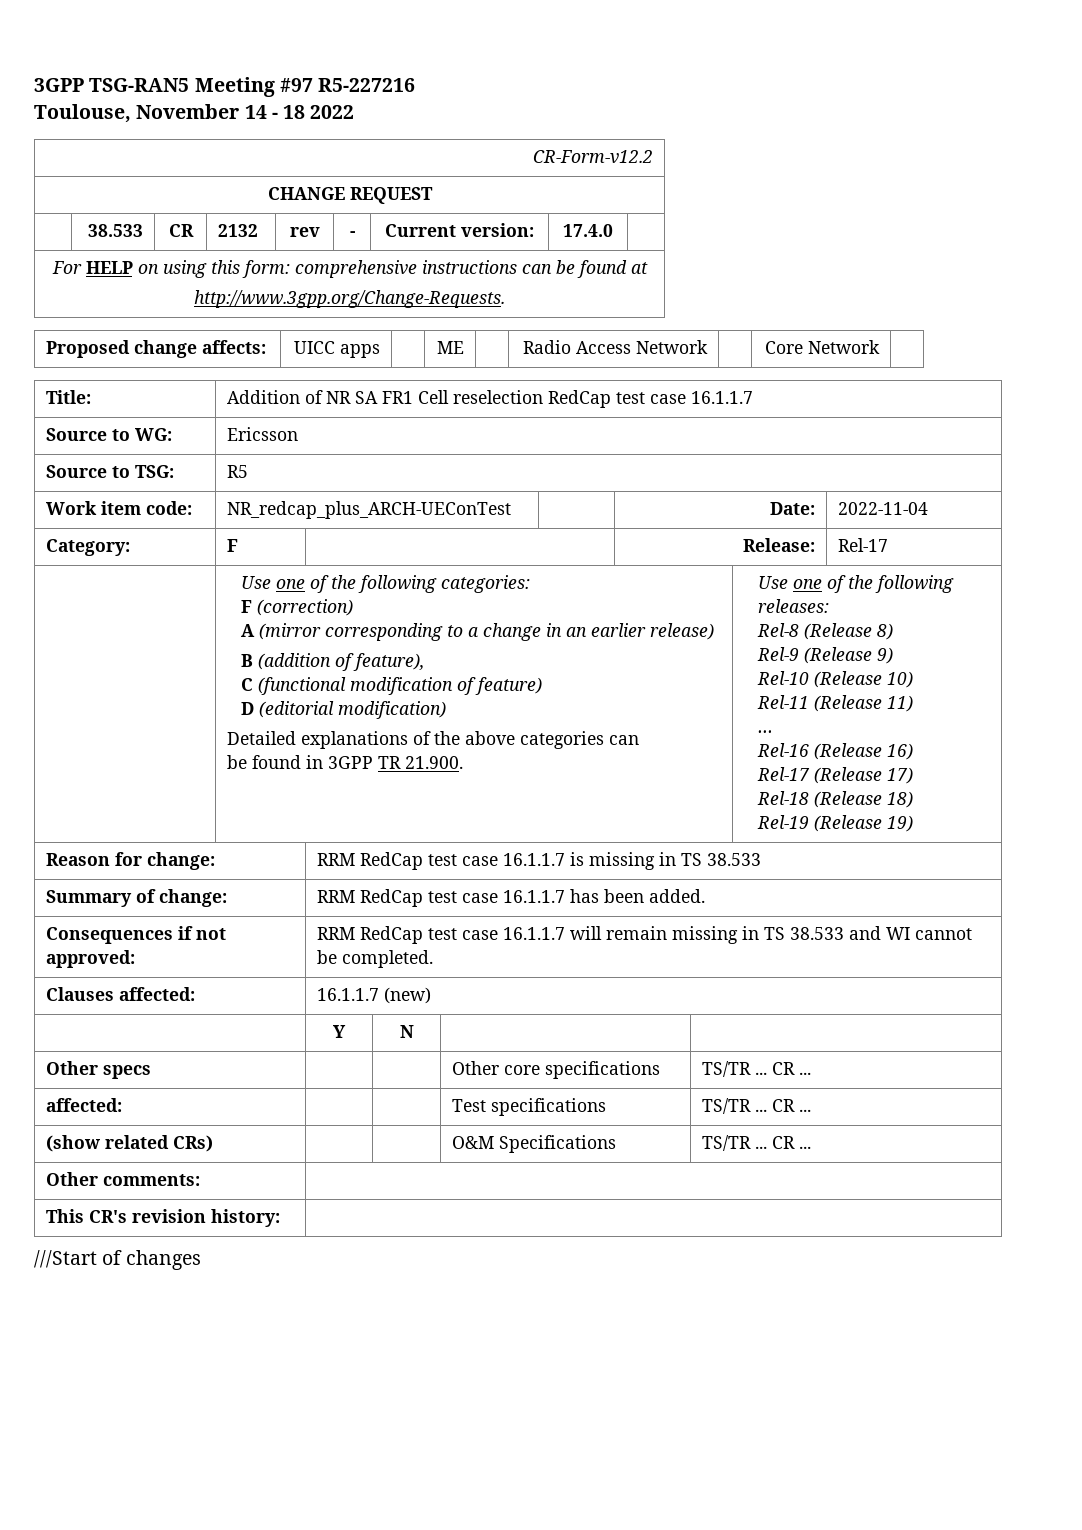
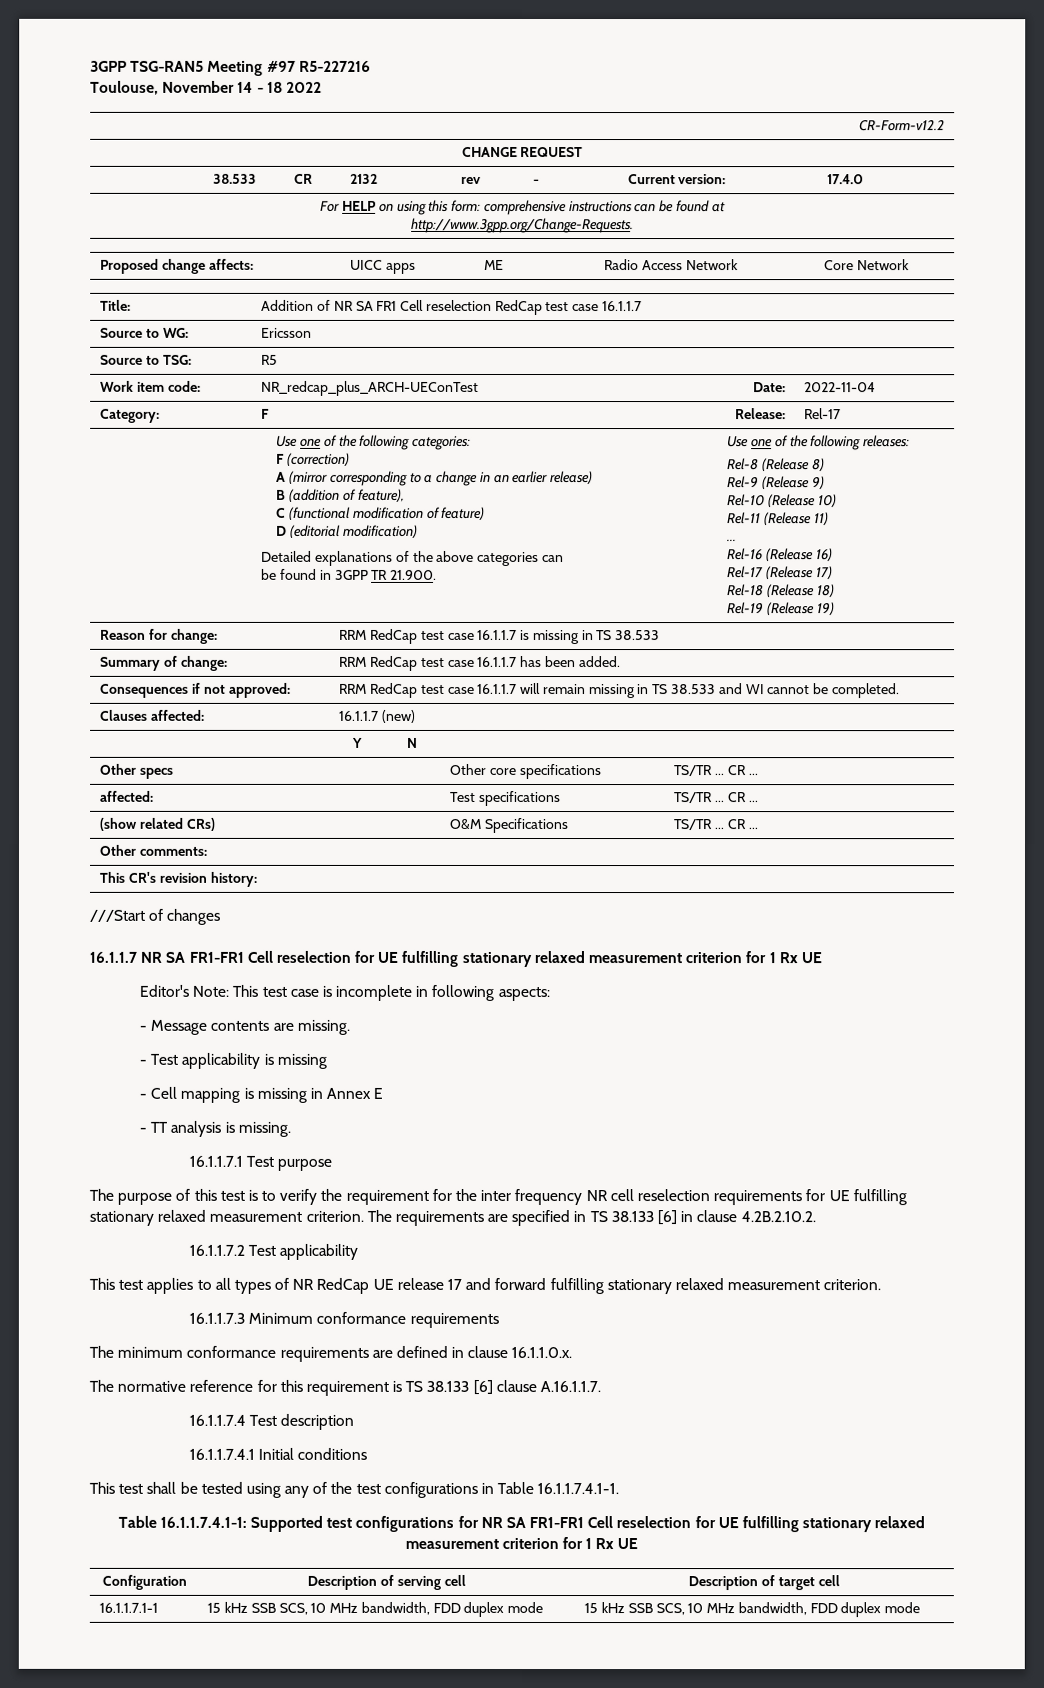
+ 16.1.1.7 NR SA FR1-FR1 Cell reselection for UE fulfilling stationary relaxed measurement criterion for 1 Rx UE
+ Editor's Note: This test case is incomplete in following aspects:
+ - Message contents are missing.
+ - Test applicability is missing
+ - Cell mapping is missing in Annex E
+ - TT analysis is missing.
+ 16.1.1.7.1 Test purpose
+ The purpose of this test is to verify the requirement for the inter frequency NR cell reselection requirements for UE fulfilling stationary relaxed measurement criterion. The requirements are specified in TS 38.133 [6] in clause 4.2B.2.10.2.
+ 16.1.1.7.2 Test applicability
+ This test applies to all types of NR RedCap UE release 17 and forward fulfilling stationary relaxed measurement criterion.
+ 16.1.1.7.3 Minimum conformance requirements
+ The minimum conformance requirements are defined in clause 16.1.1.0.x.
+ The normative reference for this requirement is TS 38.133 [6] clause A.16.1.1.7.
+ 16.1.1.7.4 Test description
+ 16.1.1.7.4.1 Initial conditions
+ This test shall be tested using any of the test configurations in Table 16.1.1.7.4.1-1.
+ Table 16.1.1.7.4.1-1: Supported test configurations for NR SA FR1-FR1 Cell reselection for UE fulfilling stationary relaxed measurement criterion for 1 Rx UE
+ Configuration | Description of serving cell | Description of target cell
+ 16.1.1.7.1-1 | 15 kHz SSB SCS, 10 MHz bandwidth, FDD duplex mode | 15 kHz SSB SCS, 10 MHz bandwidth, FDD duplex mode

